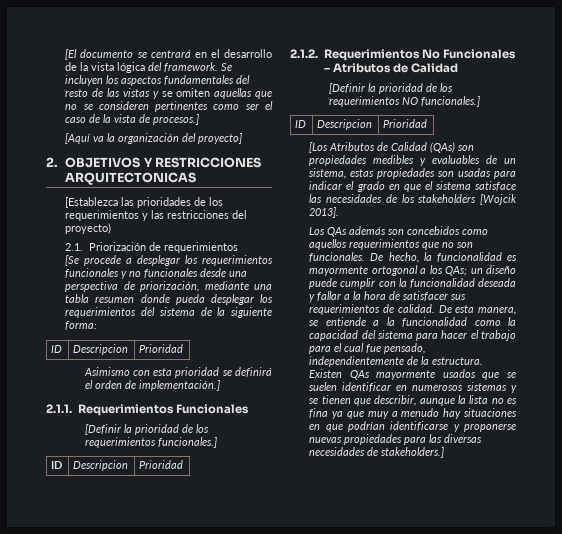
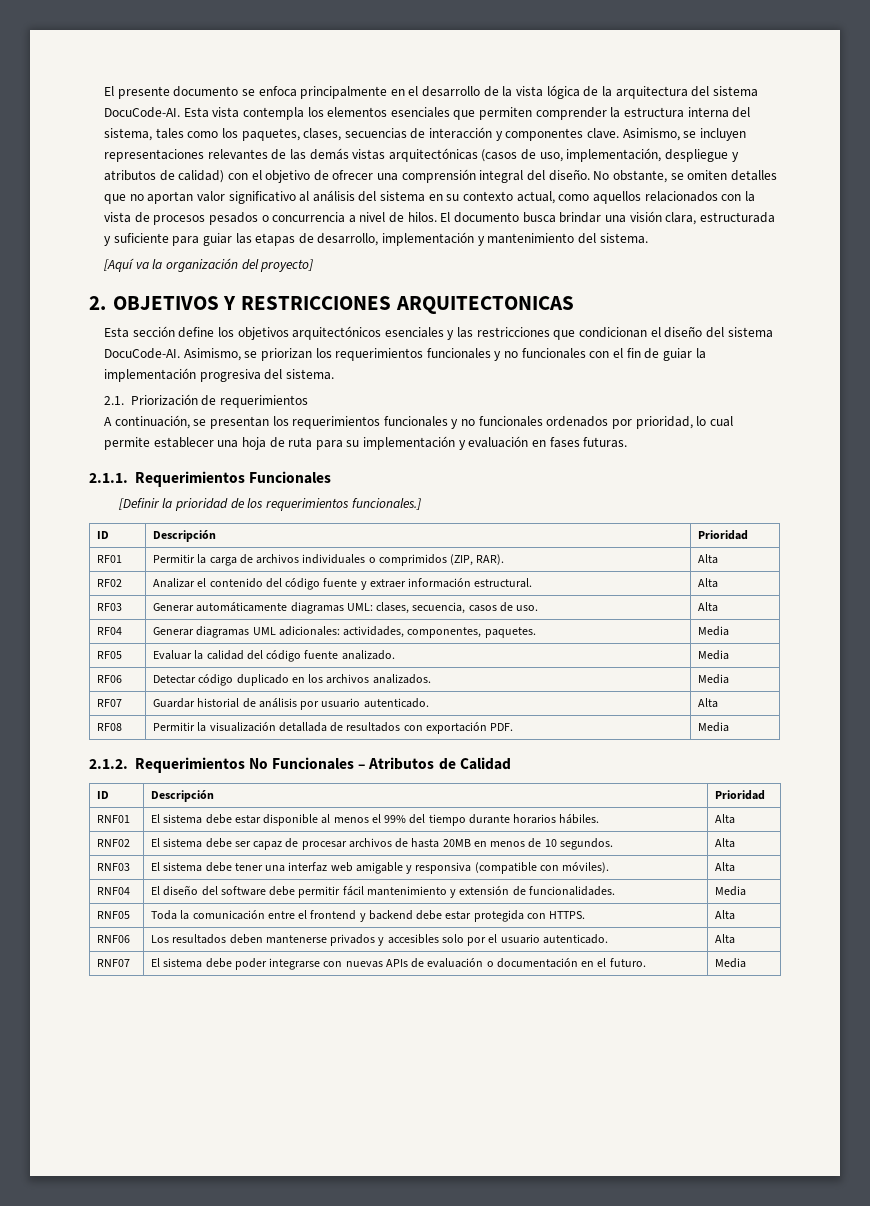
- [El documento se centrará en el desarrollo de la vista lógica del framework. Se incluyen los aspectos fundamentales del resto de las vistas y se omiten aquellas que no se consideren pertinentes como ser el caso de la vista de procesos.]
+ El presente documento se enfoca principalmente en el desarrollo de la vista lógica de la arquitectura del sistema DocuCode-AI. Esta vista contempla los elementos esenciales que permiten comprender la estructura interna del sistema, tales como los paquetes, clases, secuencias de interacción y componentes clave. Asimismo, se incluyen representaciones relevantes de las demás vistas arquitectónicas (casos de uso, implementación, despliegue y atributos de calidad) con el objetivo de ofrecer una comprensión integral del diseño. No obstante, se omiten detalles que no aportan valor significativo al análisis del sistema en su contexto actual, como aquellos relacionados con la vista de procesos pesados o concurrencia a nivel de hilos. El documento busca brindar una visión clara, estructurada y suficiente para guiar las etapas de desarrollo, implementación y mantenimiento del sistema.
- [Establezca las prioridades de los requerimientos y las restricciones del proyecto)
+ Esta sección define los objetivos arquitectónicos esenciales y las restricciones que condicionan el diseño del sistema DocuCode-AI. Asimismo, se priorizan los requerimientos funcionales y no funcionales con el fin de guiar la implementación progresiva del sistema.
- [Se procede a desplegar los requerimientos funcionales y no funcionales desde una perspectiva de priorización, mediante una tabla resumen donde pueda desplegar los requerimientos del sistema de la siguiente forma:
- ID | Descripcion | Prioridad
- Asimismo con esta prioridad se definirá el orden de implementación.]
+ A continuación, se presentan los requerimientos funcionales y no funcionales ordenados por prioridad, lo cual permite establecer una hoja de ruta para su implementación y evaluación en fases futuras.
  [Definir la prioridad de los requerimientos funcionales.]
- ID | Descripcion | Prioridad
+ ID | Descripción | Prioridad
+ RF01 | Permitir la carga de archivos individuales o comprimidos (ZIP, RAR). | Alta
+ RF02 | Analizar el contenido del código fuente y extraer información estructural. | Alta
+ RF03 | Generar automáticamente diagramas UML: clases, secuencia, casos de uso. | Alta
+ RF04 | Generar diagramas UML adicionales: actividades, componentes, paquetes. | Media
+ RF05 | Evaluar la calidad del código fuente analizado. | Media
+ RF06 | Detectar código duplicado en los archivos analizados. | Media
+ RF07 | Guardar historial de análisis por usuario autenticado. | Alta
+ RF08 | Permitir la visualización detallada de resultados con exportación PDF. | Media
  2.1.2. Requerimientos No Funcionales – Atributos de Calidad
- [Definir la prioridad de los requerimientos NO funcionales.]
- ID | Descripcion | Prioridad
- [Los Atributos de Calidad (QAs) son propiedades medibles y evaluables de un sistema, estas propiedades son usadas para indicar el grado en que el sistema satisface las necesidades de los stakeholders [Wojcik 2013].
- Los QAs además son concebidos como aquellos requerimientos que no son funcionales. De hecho, la funcionalidad es mayormente ortogonal a los QAs; un diseño puede cumplir con la funcionalidad deseada y fallar a la hora de satisfacer sus requerimientos de calidad. De esta manera, se entiende a la funcionalidad como la capacidad del sistema para hacer el trabajo para el cual fue pensado, independientemente de la estructura. Existen QAs mayormente usados que se suelen identificar en numerosos sistemas y se tienen que describir, aunque la lista no es fina ya que muy a menudo hay situaciones en que podrían identificarse y proponerse nuevas propiedades para las diversas necesidades de stakeholders.]
+ ID | Descripción | Prioridad
+ RNF01 | El sistema debe estar disponible al menos el 99% del tiempo durante horarios hábiles. | Alta
+ RNF02 | El sistema debe ser capaz de procesar archivos de hasta 20MB en menos de 10 segundos. | Alta
+ RNF03 | El sistema debe tener una interfaz web amigable y responsiva (compatible con móviles). | Alta
+ RNF04 | El diseño del software debe permitir fácil mantenimiento y extensión de funcionalidades. | Media
+ RNF05 | Toda la comunicación entre el frontend y backend debe estar protegida con HTTPS. | Alta
+ RNF06 | Los resultados deben mantenerse privados y accesibles solo por el usuario autenticado. | Alta
+ RNF07 | El sistema debe poder integrarse con nuevas APIs de evaluación o documentación en el futuro. | Media

